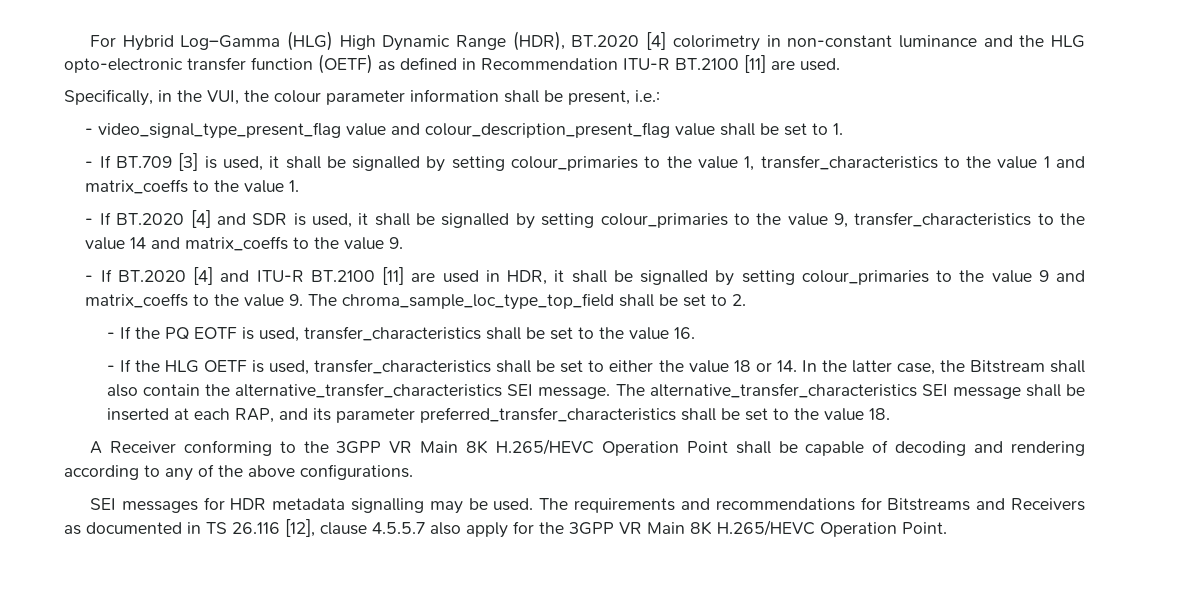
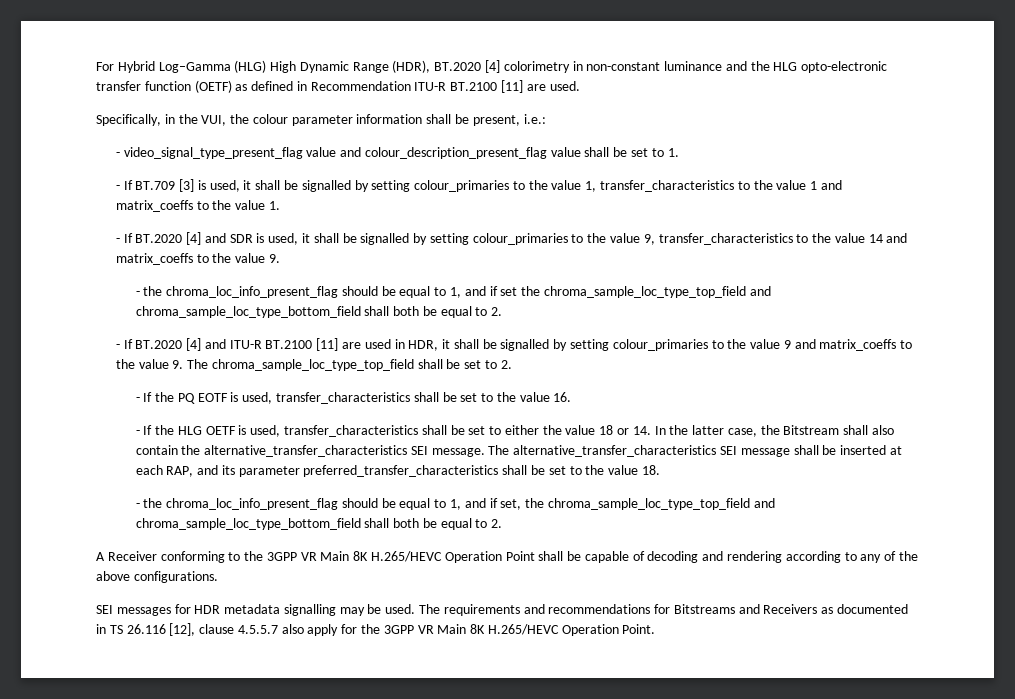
+ - the chroma_loc_info_present_flag should be equal to 1, and if set the chroma_sample_loc_type_top_field and chroma_sample_loc_type_bottom_field shall both be equal to 2.
+ - the chroma_loc_info_present_flag should be equal to 1, and if set, the chroma_sample_loc_type_top_field and chroma_sample_loc_type_bottom_field shall both be equal to 2.

